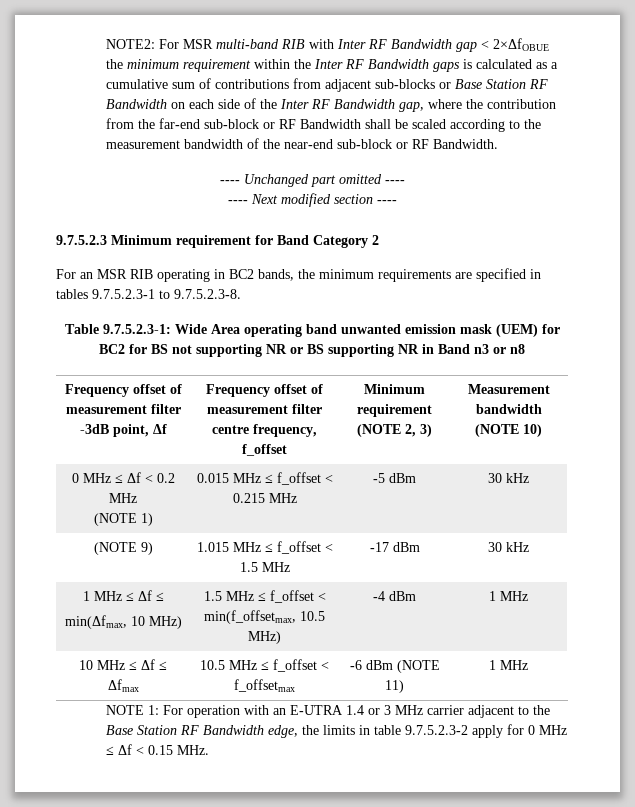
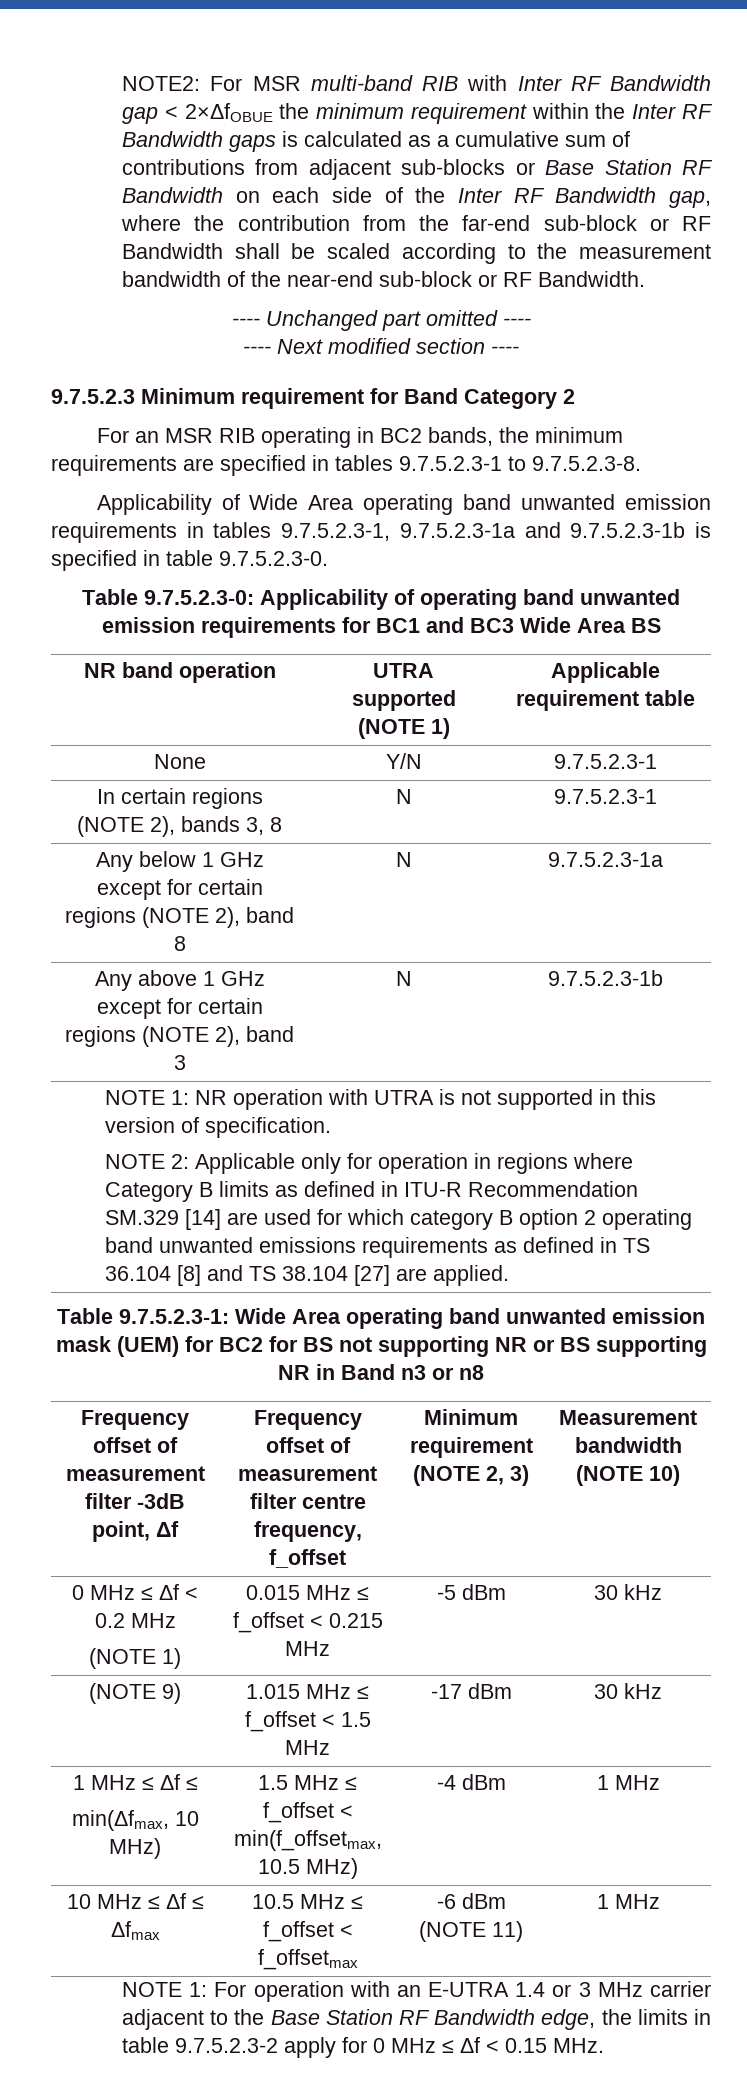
+ Applicability of Wide Area operating band unwanted emission requirements in tables 9.7.5.2.3-1, 9.7.5.2.3-1a and 9.7.5.2.3-1b is specified in table 9.7.5.2.3-0.
+ Table 9.7.5.2.3-0: Applicability of operating band unwanted emission requirements for BC1 and BC3 Wide Area BS
+ NR band operation | UTRA supported (NOTE 1) | Applicable requirement table
+ None | Y/N | 9.7.5.2.3-1
+ In certain regions (NOTE 2), bands 3, 8 | N | 9.7.5.2.3-1
+ Any below 1 GHz except for certain regions (NOTE 2), band 8 | N | 9.7.5.2.3-1a
+ Any above 1 GHz except for certain regions (NOTE 2), band 3 | N | 9.7.5.2.3-1b
+ NOTE 1: NR operation with UTRA is not supported in this version of specification.
+ NOTE 2: Applicable only for operation in regions where Category B limits as defined in ITU-R Recommendation SM.329 [14] are used for which category B option 2 operating band unwanted emissions requirements as defined in TS 36.104 [8] and TS 38.104 [27] are applied.

